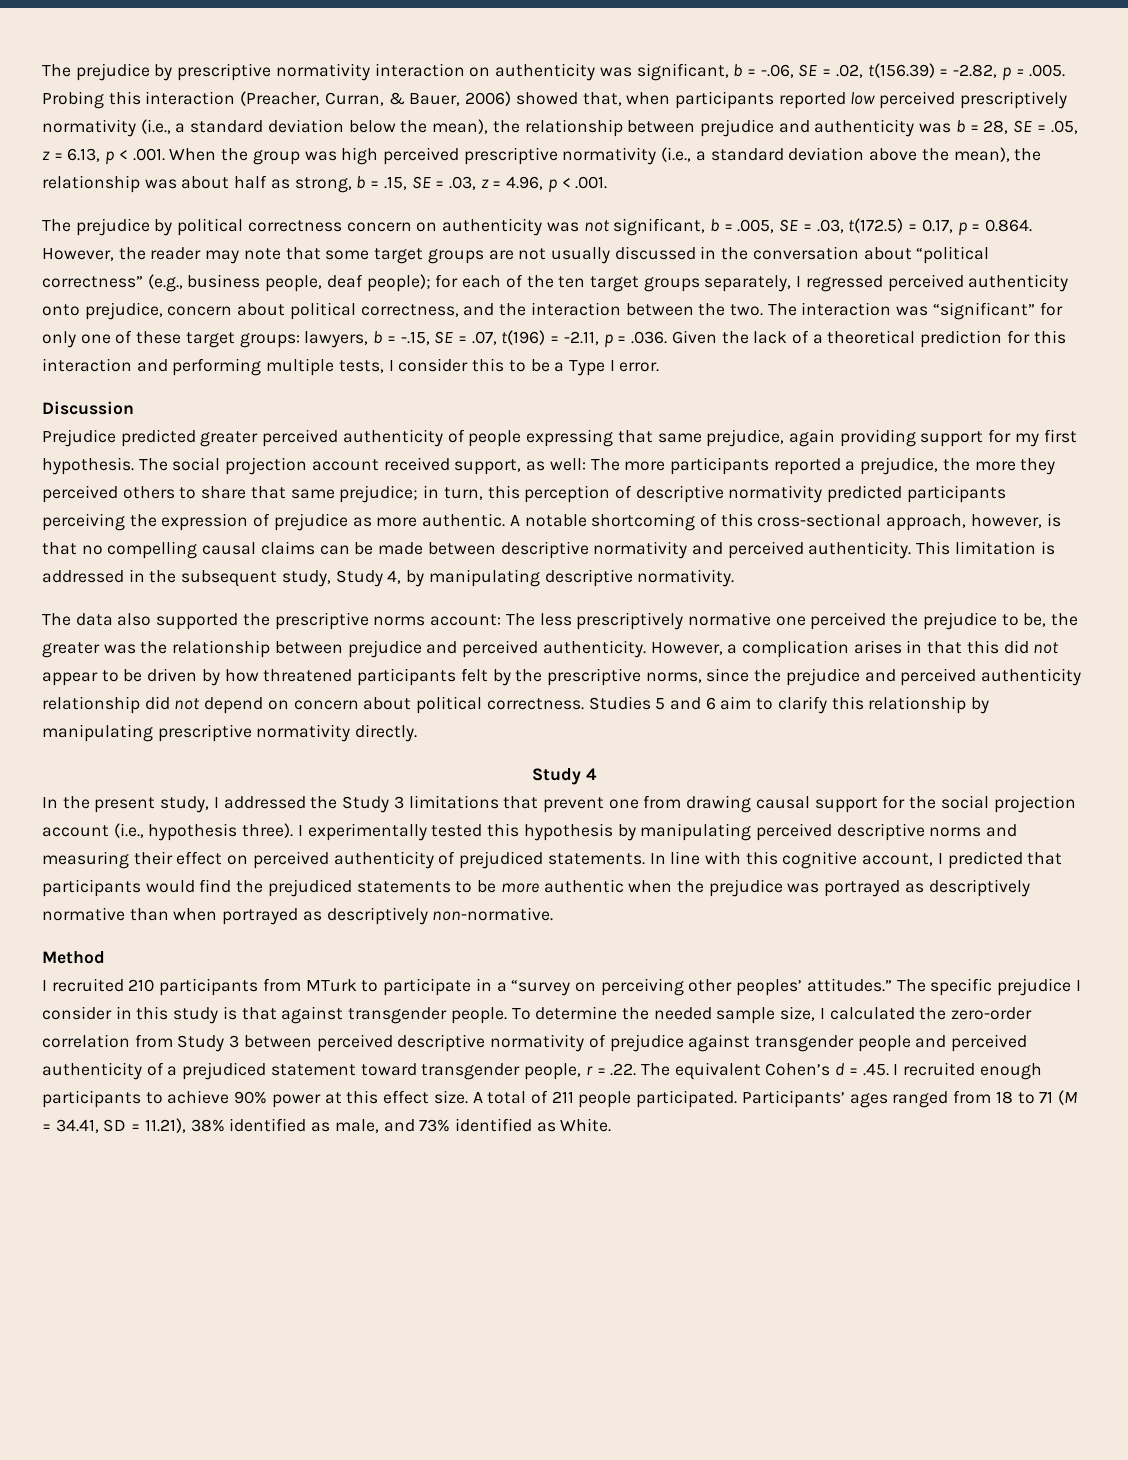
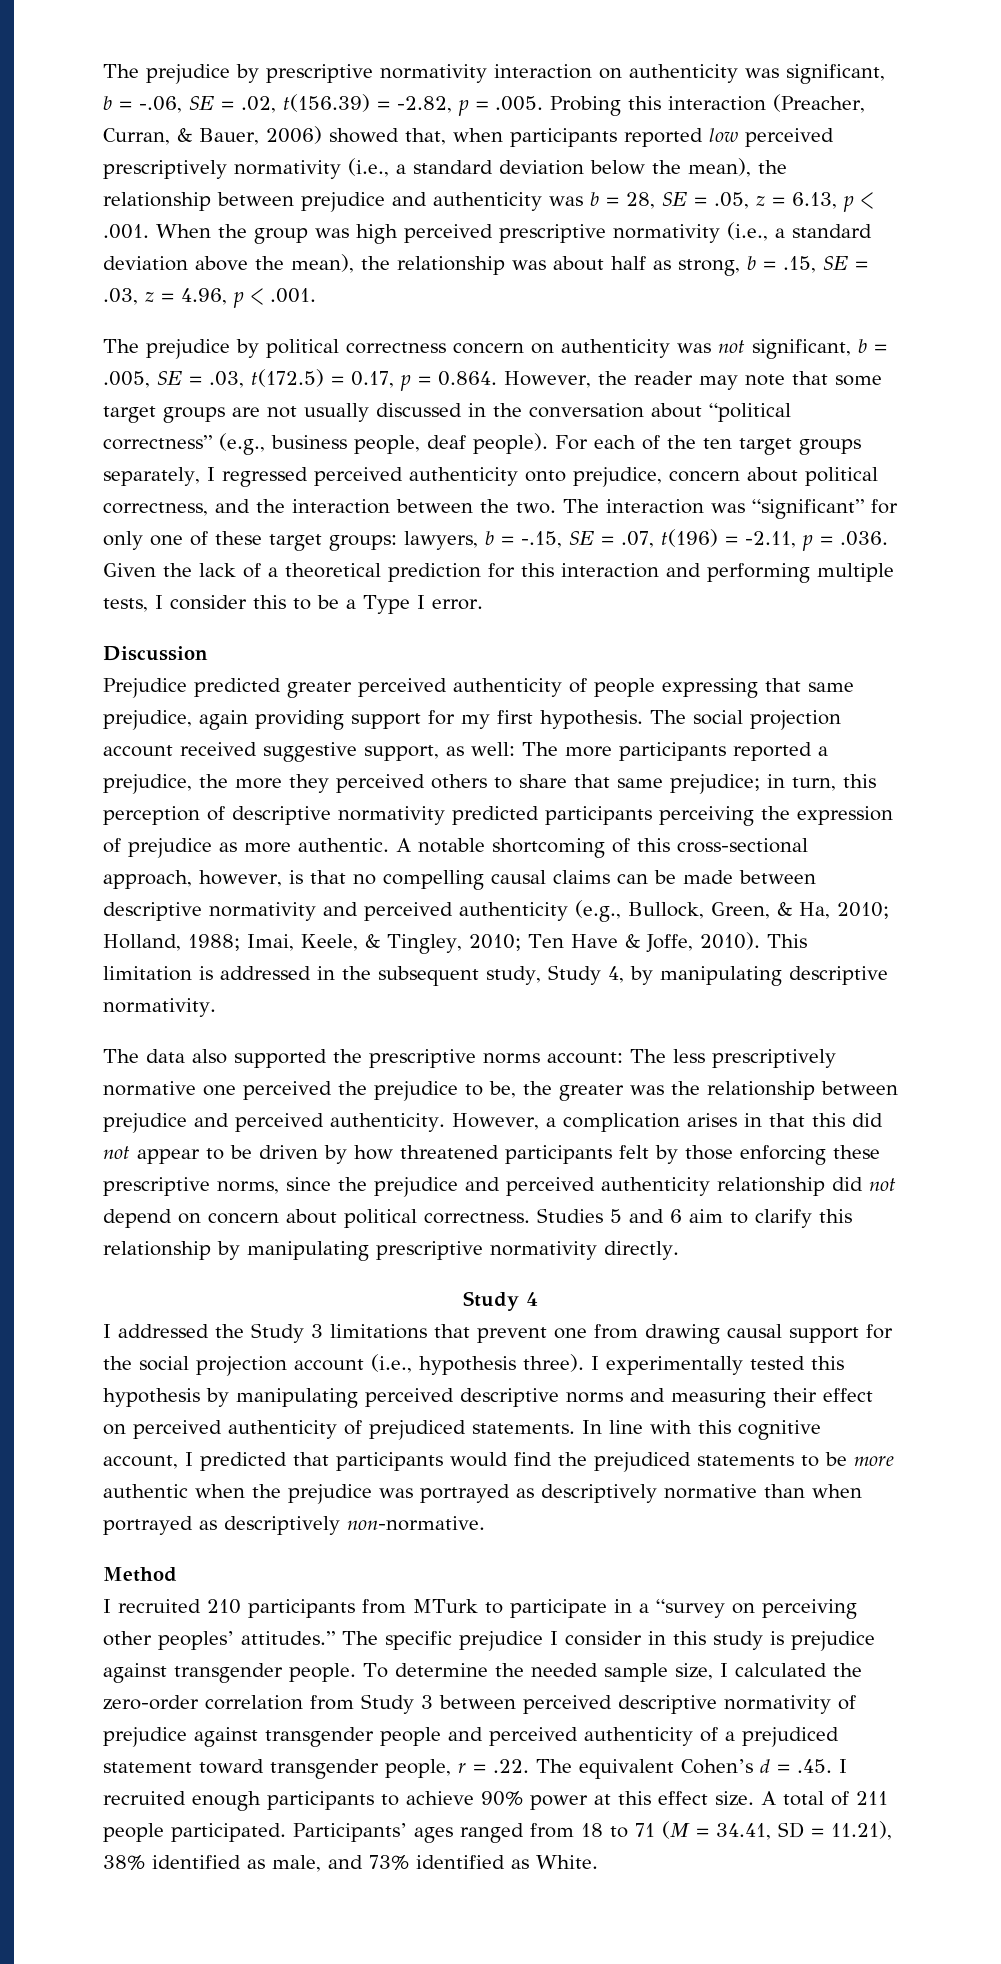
- The prejudice by political correctness concern on authenticity was not significant, b = .005, SE = .03, t(172.5) = 0.17, p = 0.864. However, the reader may note that some target groups are not usually discussed in the conversation about “political correctness” (e.g., business people, deaf people); for each of the ten target groups separately, I regressed perceived authenticity onto prejudice, concern about political correctness, and the interaction between the two.
+ The prejudice by political correctness concern on authenticity was not significant, b = .005, SE = .03, t(172.5) = 0.17, p = 0.864. However, the reader may note that some target groups are not usually discussed in the conversation about “political correctness” (e.g., business people, deaf people). For each of the ten target groups separately, I regressed perceived authenticity onto prejudice, concern about political correctness, and the interaction between the two.
- The social projection account received support, as well: The more participants reported a prejudice, the more they perceived others to share that same prejudice; in turn, this perception of descriptive normativity predicted participants perceiving the expression of prejudice as more authentic.
+ The social projection account received suggestive support, as well: The more participants reported a prejudice, the more they perceived others to share that same prejudice; in turn, this perception of descriptive normativity predicted participants perceiving the expression of prejudice as more authentic.
- A notable shortcoming of this cross-sectional approach, however, is that no compelling causal claims can be made between descriptive normativity and perceived authenticity.
+ A notable shortcoming of this cross-sectional approach, however, is that no compelling causal claims can be made between descriptive normativity and perceived authenticity (e.g., Bullock, Green, & Ha, 2010; Holland, 1988; Imai, Keele, & Tingley, 2010; Ten Have & Joffe, 2010).
- However, a complication arises in that this did not appear to be driven by how threatened participants felt by the prescriptive norms, since the prejudice and perceived authenticity relationship did not depend on concern about political correctness.
+ However, a complication arises in that this did not appear to be driven by how threatened participants felt by those enforcing these prescriptive norms, since the prejudice and perceived authenticity relationship did not depend on concern about political correctness.
- In the present study, I addressed the Study 3 limitations that prevent one from drawing causal support for the social projection account (i.e., hypothesis three).
+ I addressed the Study 3 limitations that prevent one from drawing causal support for the social projection account (i.e., hypothesis three).
- The specific prejudice I consider in this study is that against transgender people.
+ The specific prejudice I consider in this study is prejudice against transgender people.

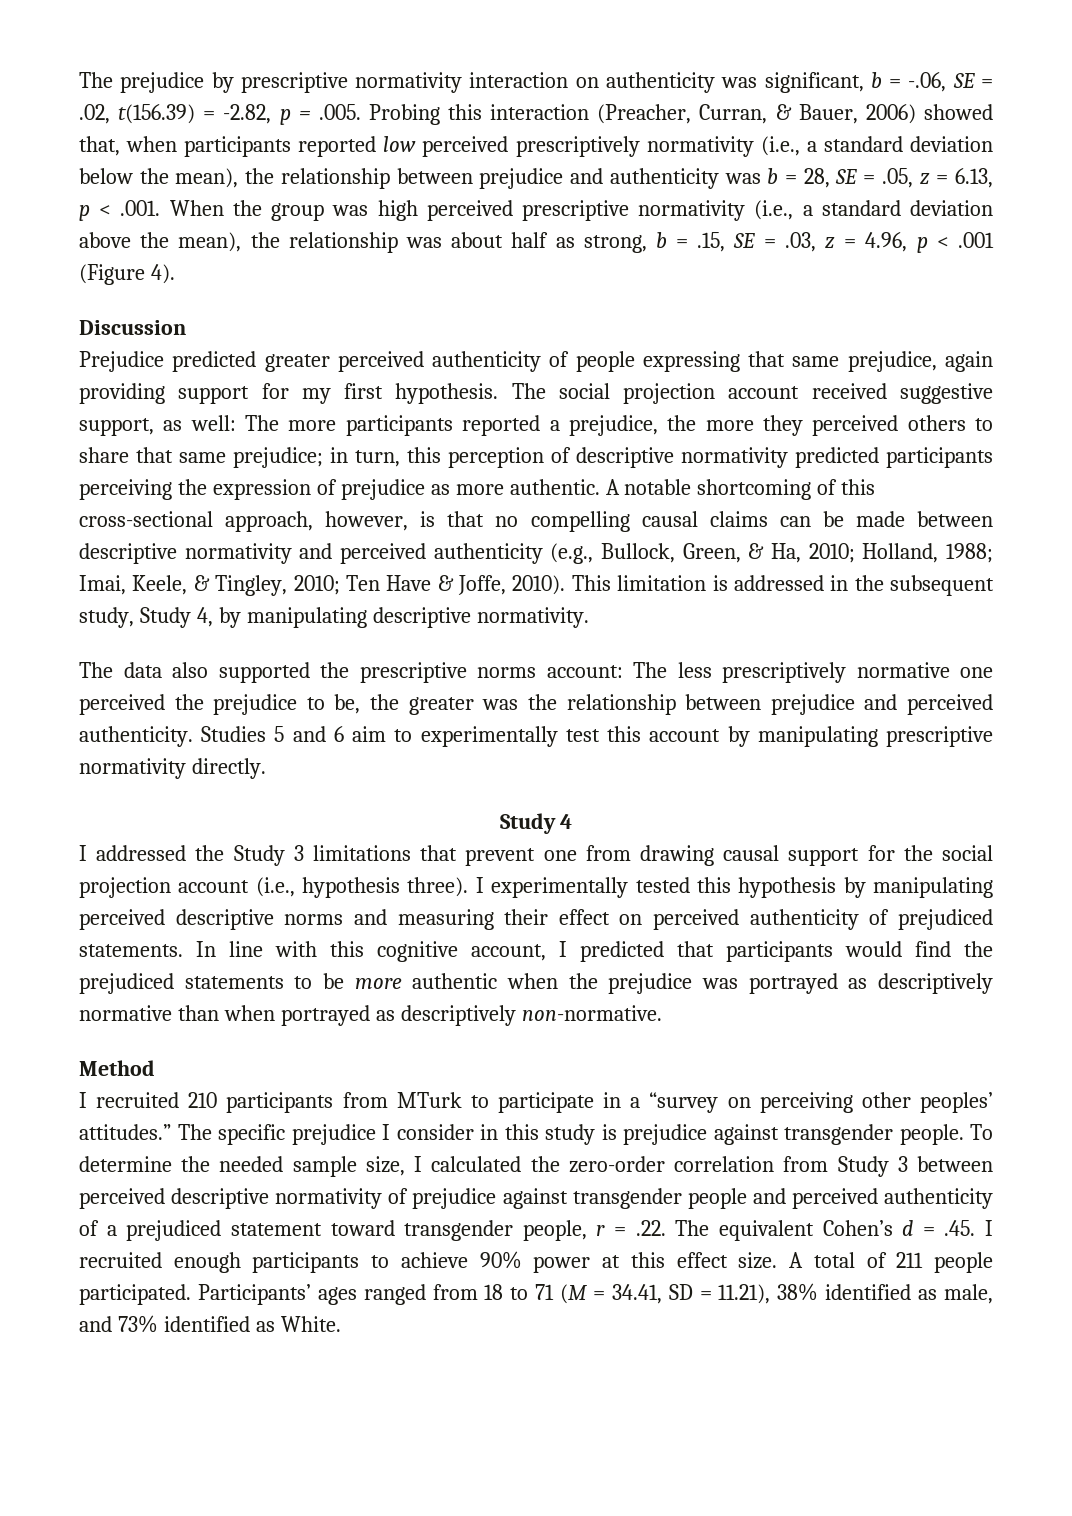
- The prejudice by prescriptive normativity interaction on authenticity was significant, b = -.06, SE = .02, t(156.39) = -2.82, p = .005. Probing this interaction (Preacher, Curran, & Bauer, 2006) showed that, when participants reported low perceived prescriptively normativity (i.e., a standard deviation below the mean), the relationship between prejudice and authenticity was b = 28, SE = .05, z = 6.13, p < .001. When the group was high perceived prescriptive normativity (i.e., a standard deviation above the mean), the relationship was about half as strong, b = .15, SE = .03, z = 4.96, p < .001.
- The prejudice by political correctness concern on authenticity was not significant, b = .005, SE = .03, t(172.5) = 0.17, p = 0.864. However, the reader may note that some target groups are not usually discussed in the conversation about “political correctness” (e.g., business people, deaf people). For each of the ten target groups separately, I regressed perceived authenticity onto prejudice, concern about political correctness, and the interaction between the two. The interaction was “significant” for only one of these target groups: lawyers, b = -.15, SE = .07, t(196) = -2.11, p = .036. Given the lack of a theoretical prediction for this interaction and performing multiple tests, I consider this to be a Type I error.
+ The prejudice by prescriptive normativity interaction on authenticity was significant, b = -.06, SE = .02, t(156.39) = -2.82, p = .005. Probing this interaction (Preacher, Curran, & Bauer, 2006) showed that, when participants reported low perceived prescriptively normativity (i.e., a standard deviation below the mean), the relationship between prejudice and authenticity was b = 28, SE = .05, z = 6.13, p < .001. When the group was high perceived prescriptive normativity (i.e., a standard deviation above the mean), the relationship was about half as strong, b = .15, SE = .03, z = 4.96, p < .001 (Figure 4).
- However, a complication arises in that this did not appear to be driven by how threatened participants felt by those enforcing these prescriptive norms, since the prejudice and perceived authenticity relationship did not depend on concern about political correctness.
- Studies 5 and 6 aim to clarify this relationship by manipulating prescriptive normativity directly.
+ Studies 5 and 6 aim to experimentally test this account by manipulating prescriptive normativity directly.

